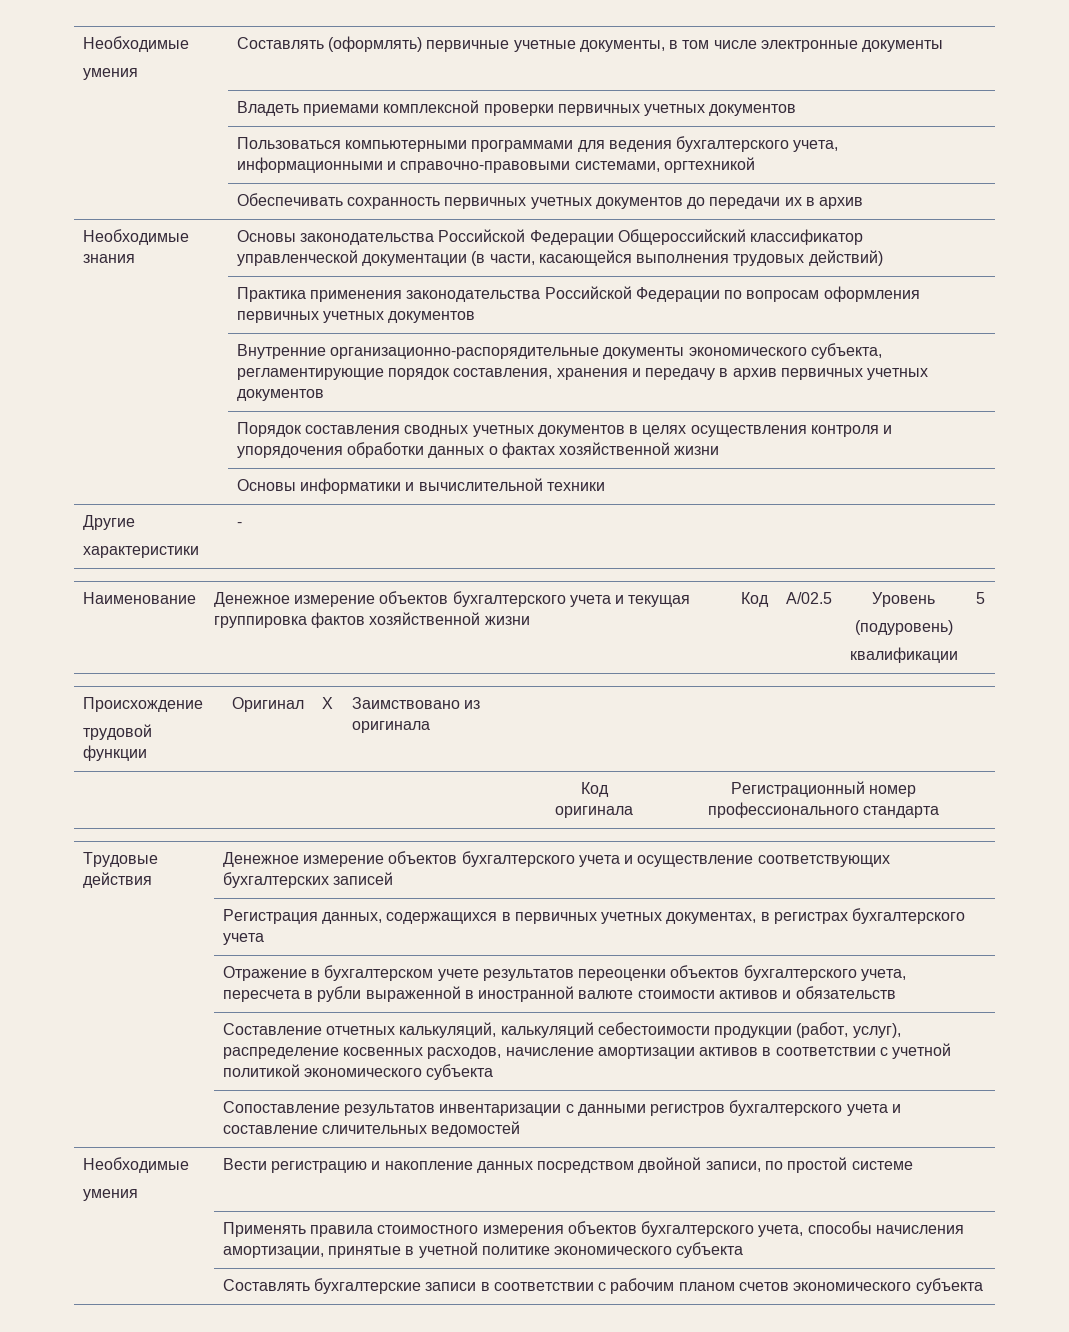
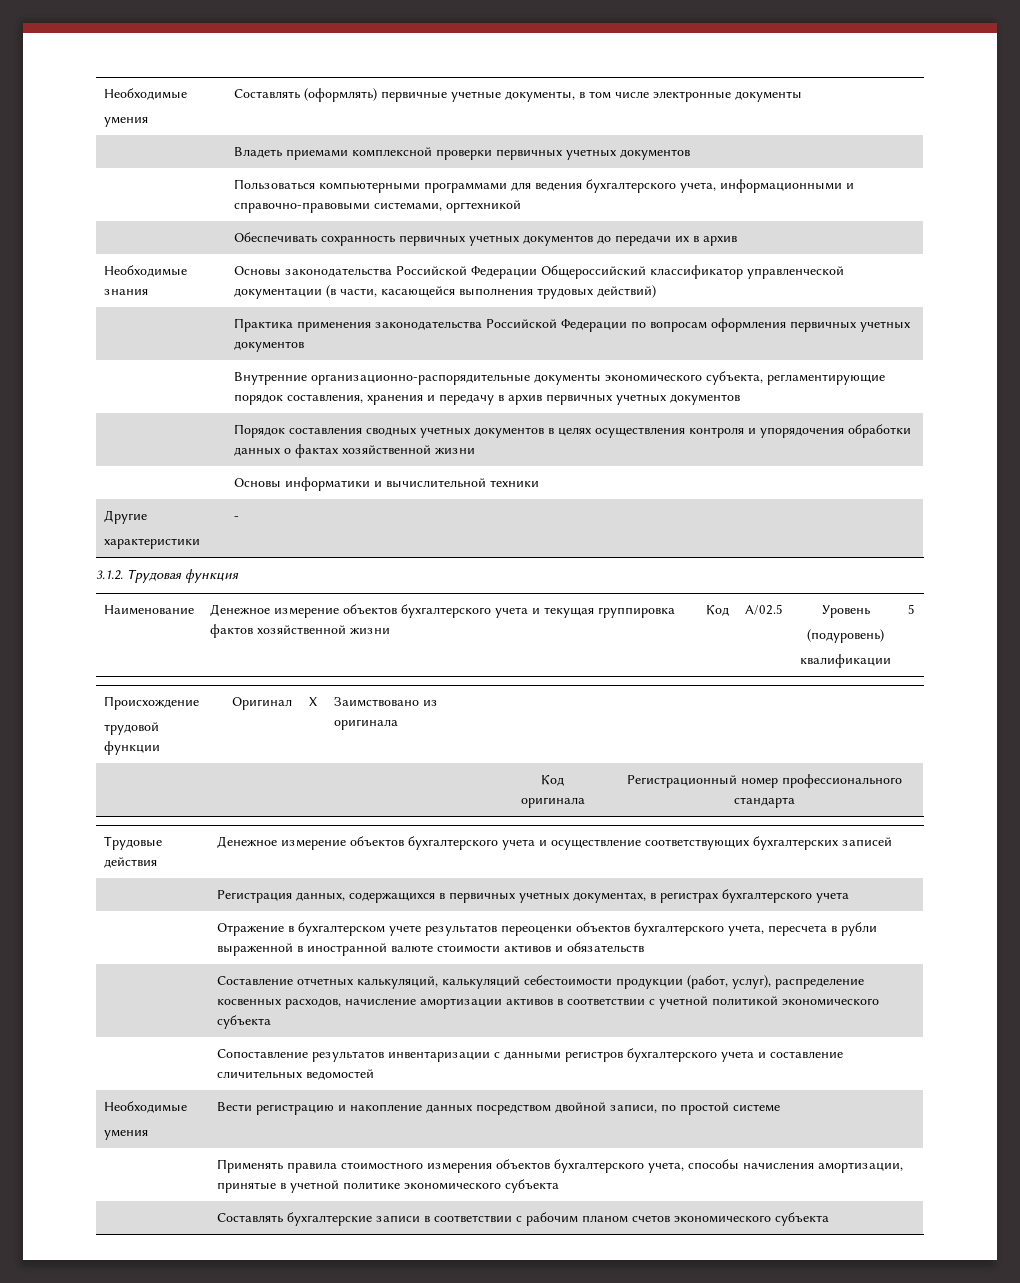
+ 3.1.2. Трудовая функция

